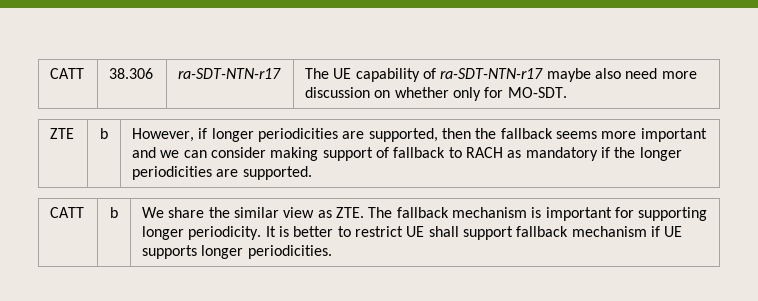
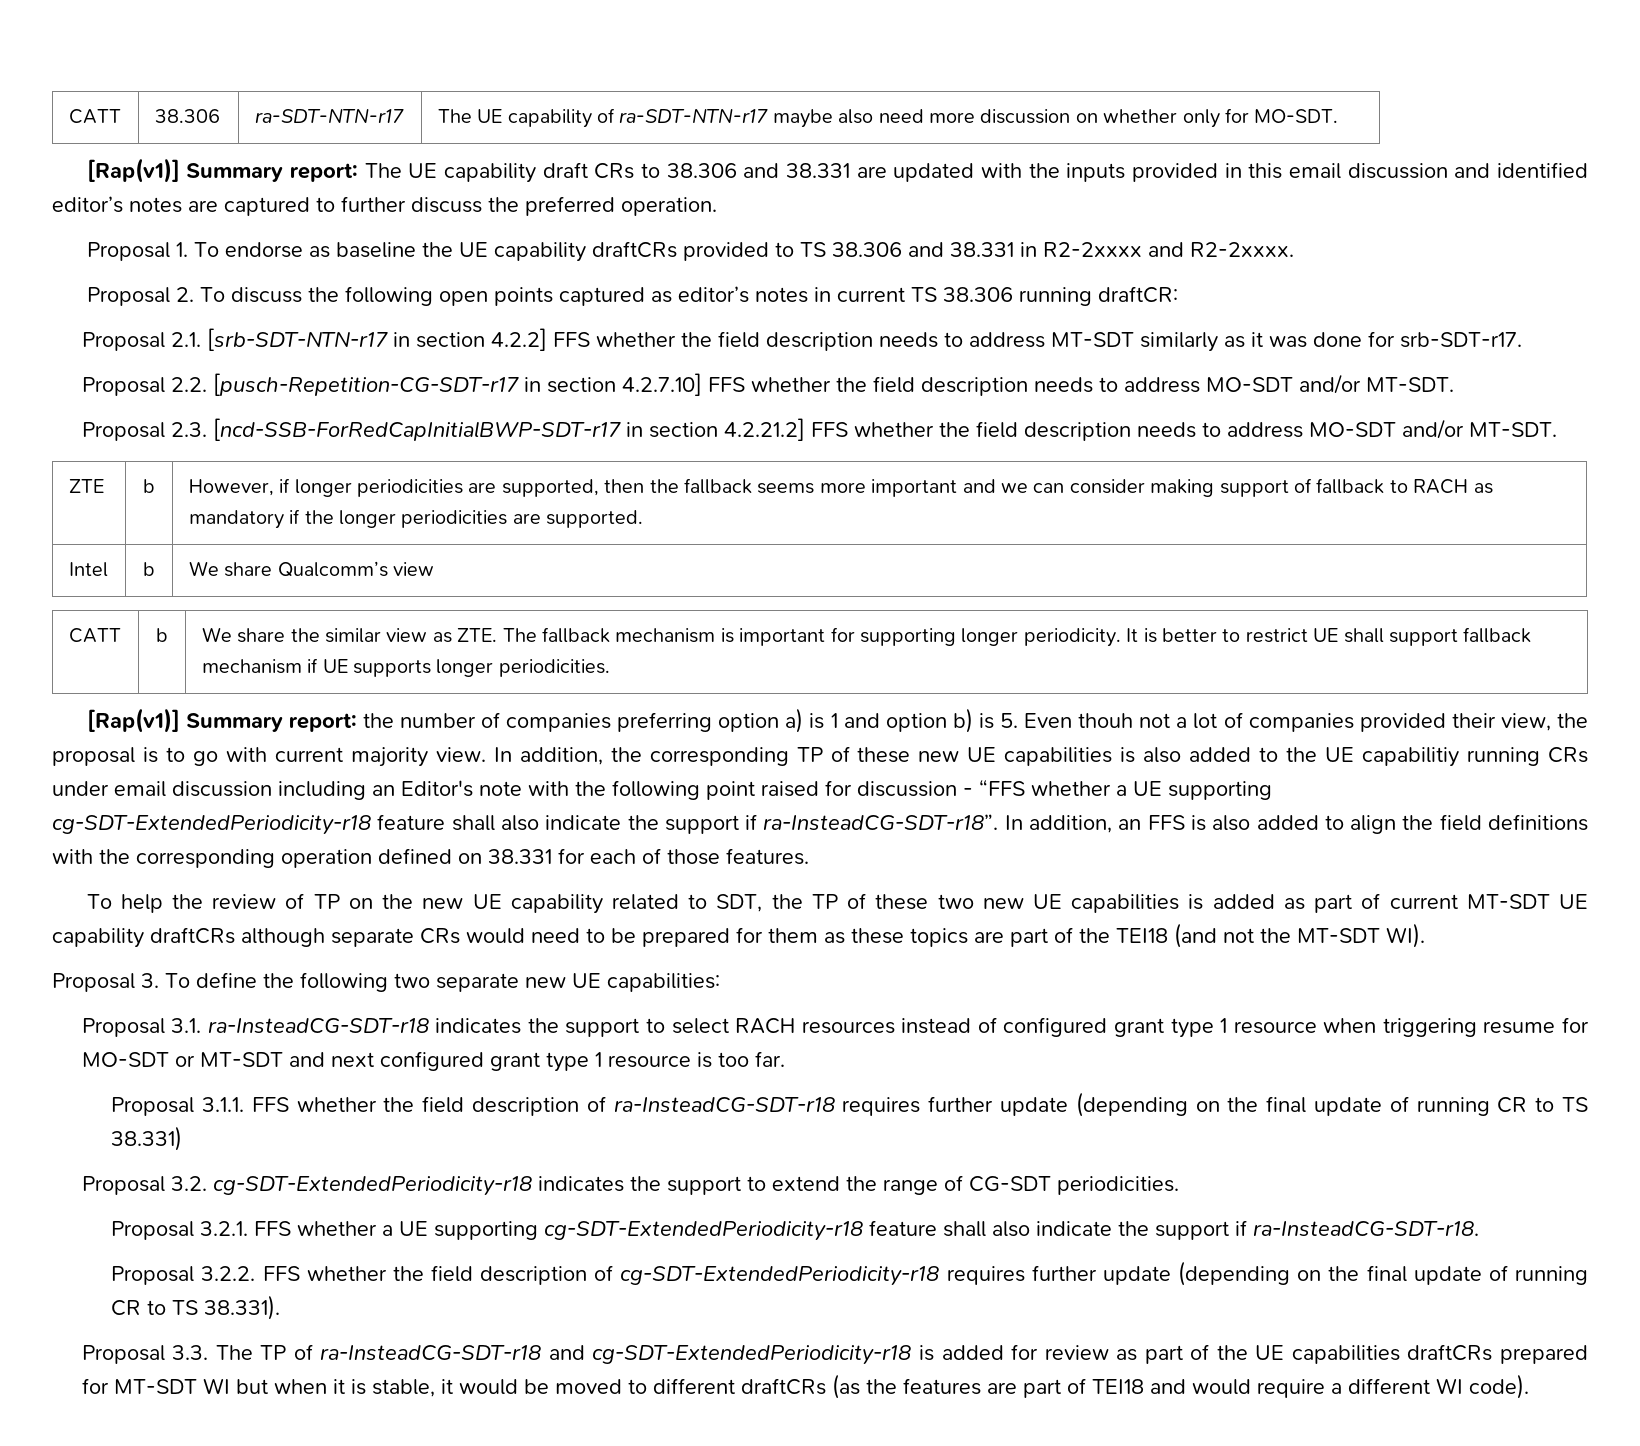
+ [Rap(v1)] Summary report: The UE capability draft CRs to 38.306 and 38.331 are updated with the inputs provided in this email discussion and identified editor’s notes are captured to further discuss the preferred operation.
+ Proposal 1. To endorse as baseline the UE capability draftCRs provided to TS 38.306 and 38.331 in R2-2xxxx and R2-2xxxx.
+ Proposal 2. To discuss the following open points captured as editor’s notes in current TS 38.306 running draftCR:
+ Proposal 2.1. [srb-SDT-NTN-r17 in section 4.2.2] FFS whether the field description needs to address MT-SDT similarly as it was done for srb-SDT-r17.
+ Proposal 2.2. [pusch-Repetition-CG-SDT-r17 in section 4.2.7.10] FFS whether the field description needs to address MO-SDT and/or MT-SDT.
+ Proposal 2.3. [ncd-SSB-ForRedCapInitialBWP-SDT-r17 in section 4.2.21.2] FFS whether the field description needs to address MO-SDT and/or MT-SDT.
+ Intel | b | We share Qualcomm’s view
+ [Rap(v1)] Summary report: the number of companies preferring option a) is 1 and option b) is 5. Even thouh not a lot of companies provided their view, the proposal is to go with current majority view. In addition, the corresponding TP of these new UE capabilities is also added to the UE capabilitiy running CRs under email discussion including an Editor's note with the following point raised for discussion - “FFS whether a UE supporting cg-SDT-ExtendedPeriodicity-r18 feature shall also indicate the support if ra-InsteadCG-SDT-r18”. In addition, an FFS is also added to align the field definitions with the corresponding operation defined on 38.331 for each of those features.
+ To help the review of TP on the new UE capability related to SDT, the TP of these two new UE capabilities is added as part of current MT-SDT UE capability draftCRs although separate CRs would need to be prepared for them as these topics are part of the TEI18 (and not the MT-SDT WI).
+ Proposal 3. To define the following two separate new UE capabilities:
+ Proposal 3.1. ra-InsteadCG-SDT-r18 indicates the support to select RACH resources instead of configured grant type 1 resource when triggering resume for MO-SDT or MT-SDT and next configured grant type 1 resource is too far.
+ Proposal 3.1.1. FFS whether the field description of ra-InsteadCG-SDT-r18 requires further update (depending on the final update of running CR to TS 38.331)
+ Proposal 3.2. cg-SDT-ExtendedPeriodicity-r18 indicates the support to extend the range of CG-SDT periodicities.
+ Proposal 3.2.1. FFS whether a UE supporting cg-SDT-ExtendedPeriodicity-r18 feature shall also indicate the support if ra-InsteadCG-SDT-r18.
+ Proposal 3.2.2. FFS whether the field description of cg-SDT-ExtendedPeriodicity-r18 requires further update (depending on the final update of running CR to TS 38.331).
+ Proposal 3.3. The TP of ra-InsteadCG-SDT-r18 and cg-SDT-ExtendedPeriodicity-r18 is added for review as part of the UE capabilities draftCRs prepared for MT-SDT WI but when it is stable, it would be moved to different draftCRs (as the features are part of TEI18 and would require a different WI code).

